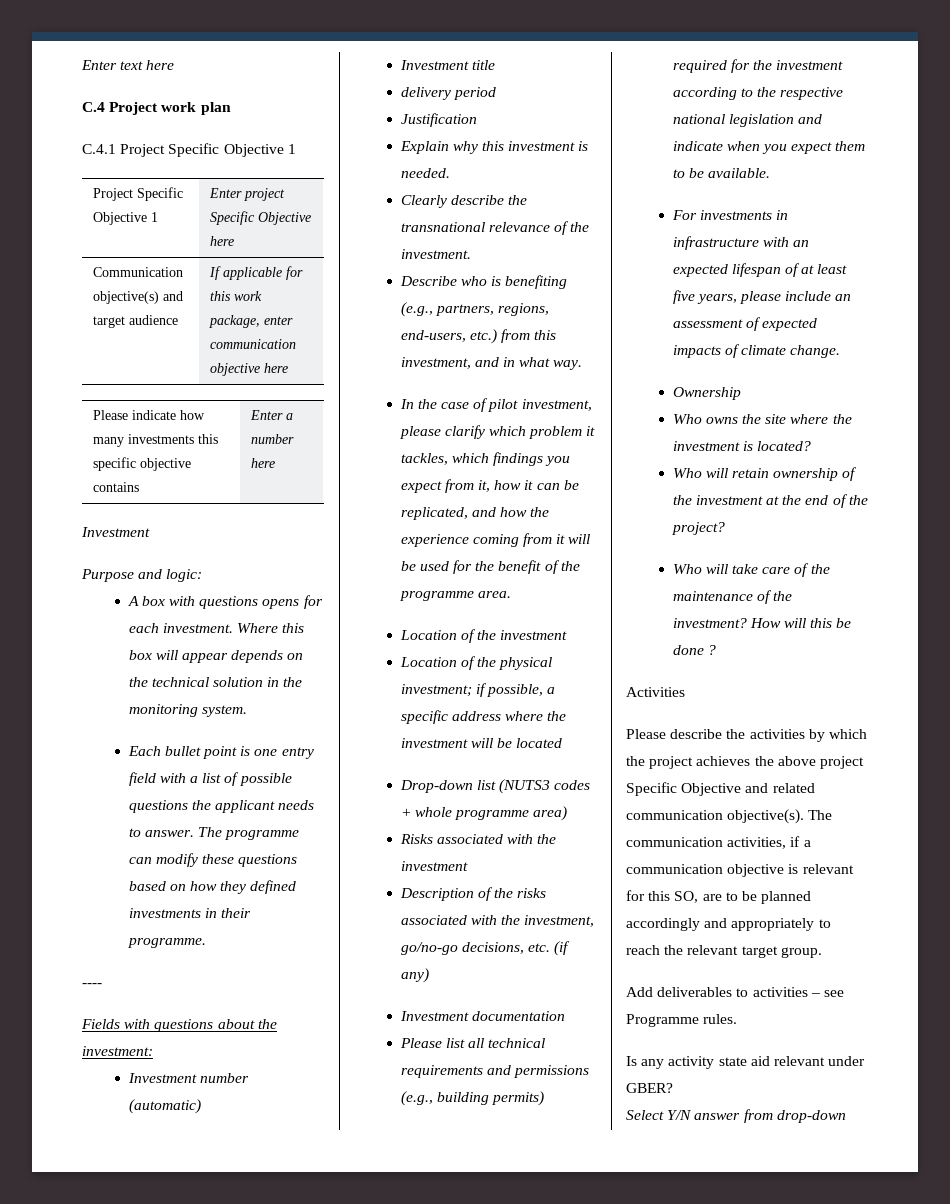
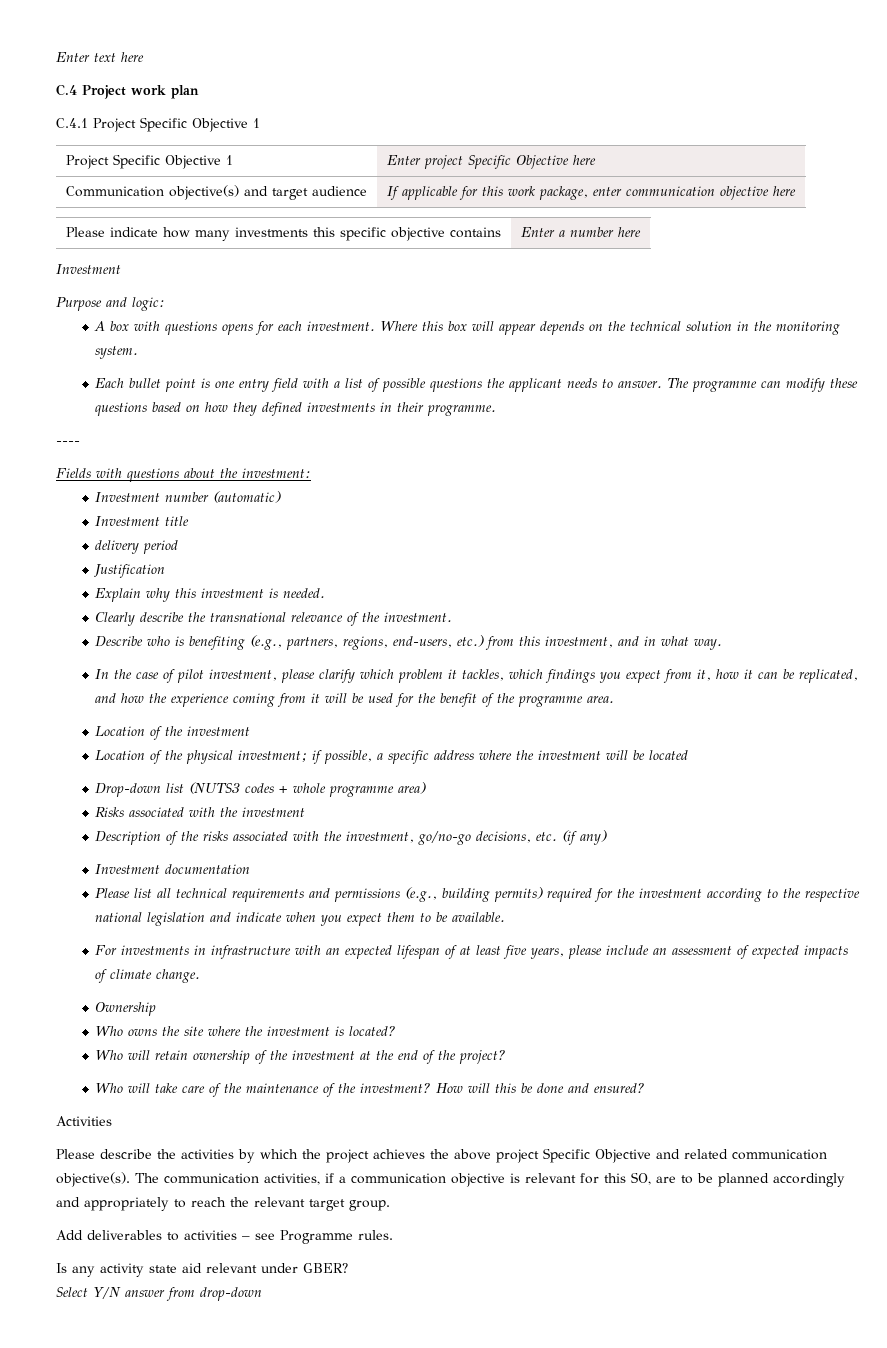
- How will this be done ?
+ How will this be done and ensured?

